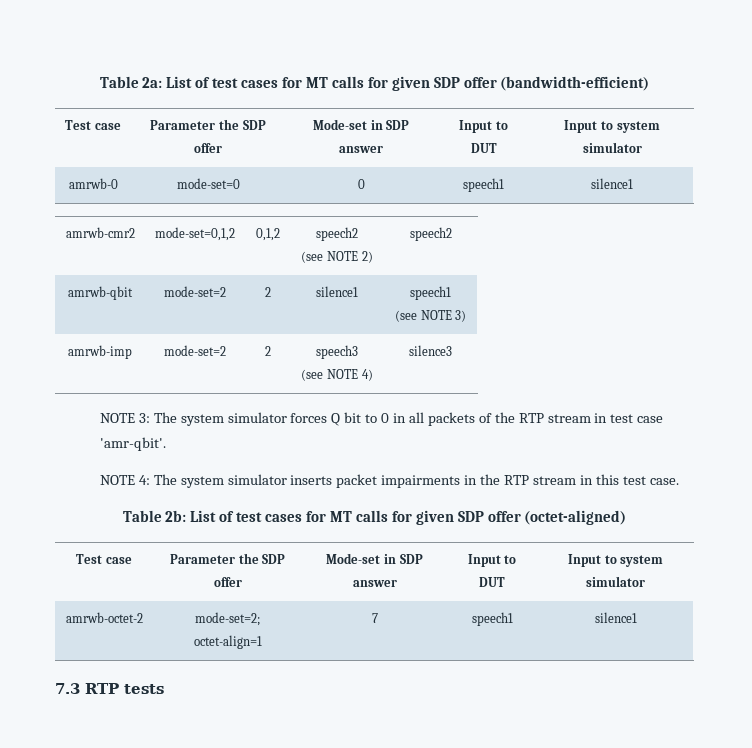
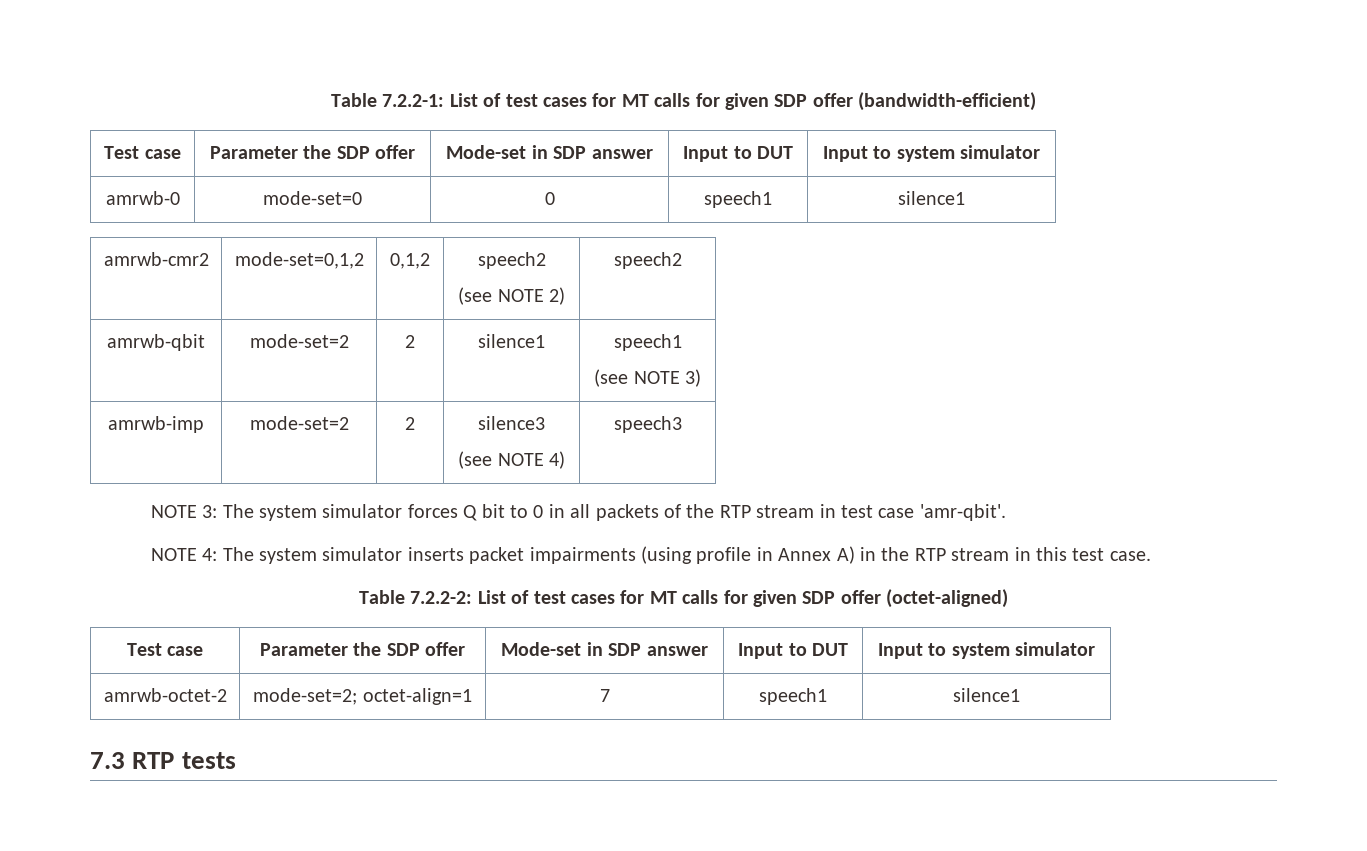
- Table 2a: List of test cases for MT calls for given SDP offer (bandwidth-efficient)
+ Table 7.2.2-1: List of test cases for MT calls for given SDP offer (bandwidth-efficient)
- amrwb-imp | mode-set=2 | 2 | speech3
- (see NOTE 4) | silence3
+ amrwb-imp | mode-set=2 | 2 | silence3
+ (see NOTE 4) | speech3
- NOTE 4: The system simulator inserts packet impairments in the RTP stream in this test case.
+ NOTE 4: The system simulator inserts packet impairments (using profile in Annex A) in the RTP stream in this test case.
- Table 2b: List of test cases for MT calls for given SDP offer (octet-aligned)
+ Table 7.2.2-2: List of test cases for MT calls for given SDP offer (octet-aligned)

